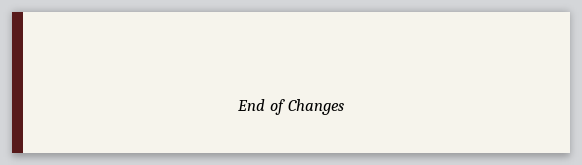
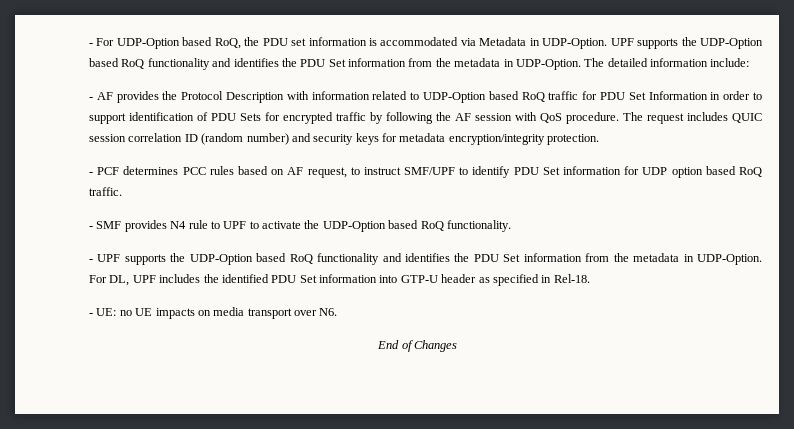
+ - For UDP-Option based RoQ, the PDU set information is accommodated via Metadata in UDP-Option. UPF supports the UDP-Option based RoQ functionality and identifies the PDU Set information from the metadata in UDP-Option. The detailed information include:
+ - AF provides the Protocol Description with information related to UDP-Option based RoQ traffic for PDU Set Information in order to support identification of PDU Sets for encrypted traffic by following the AF session with QoS procedure. The request includes QUIC session correlation ID (random number) and security keys for metadata encryption/integrity protection.
+ - PCF determines PCC rules based on AF request, to instruct SMF/UPF to identify PDU Set information for UDP option based RoQ traffic.
+ - SMF provides N4 rule to UPF to activate the UDP-Option based RoQ functionality.
+ - UPF supports the UDP-Option based RoQ functionality and identifies the PDU Set information from the metadata in UDP-Option. For DL, UPF includes the identified PDU Set information into GTP-U header as specified in Rel-18.
+ - UE: no UE impacts on media transport over N6.

